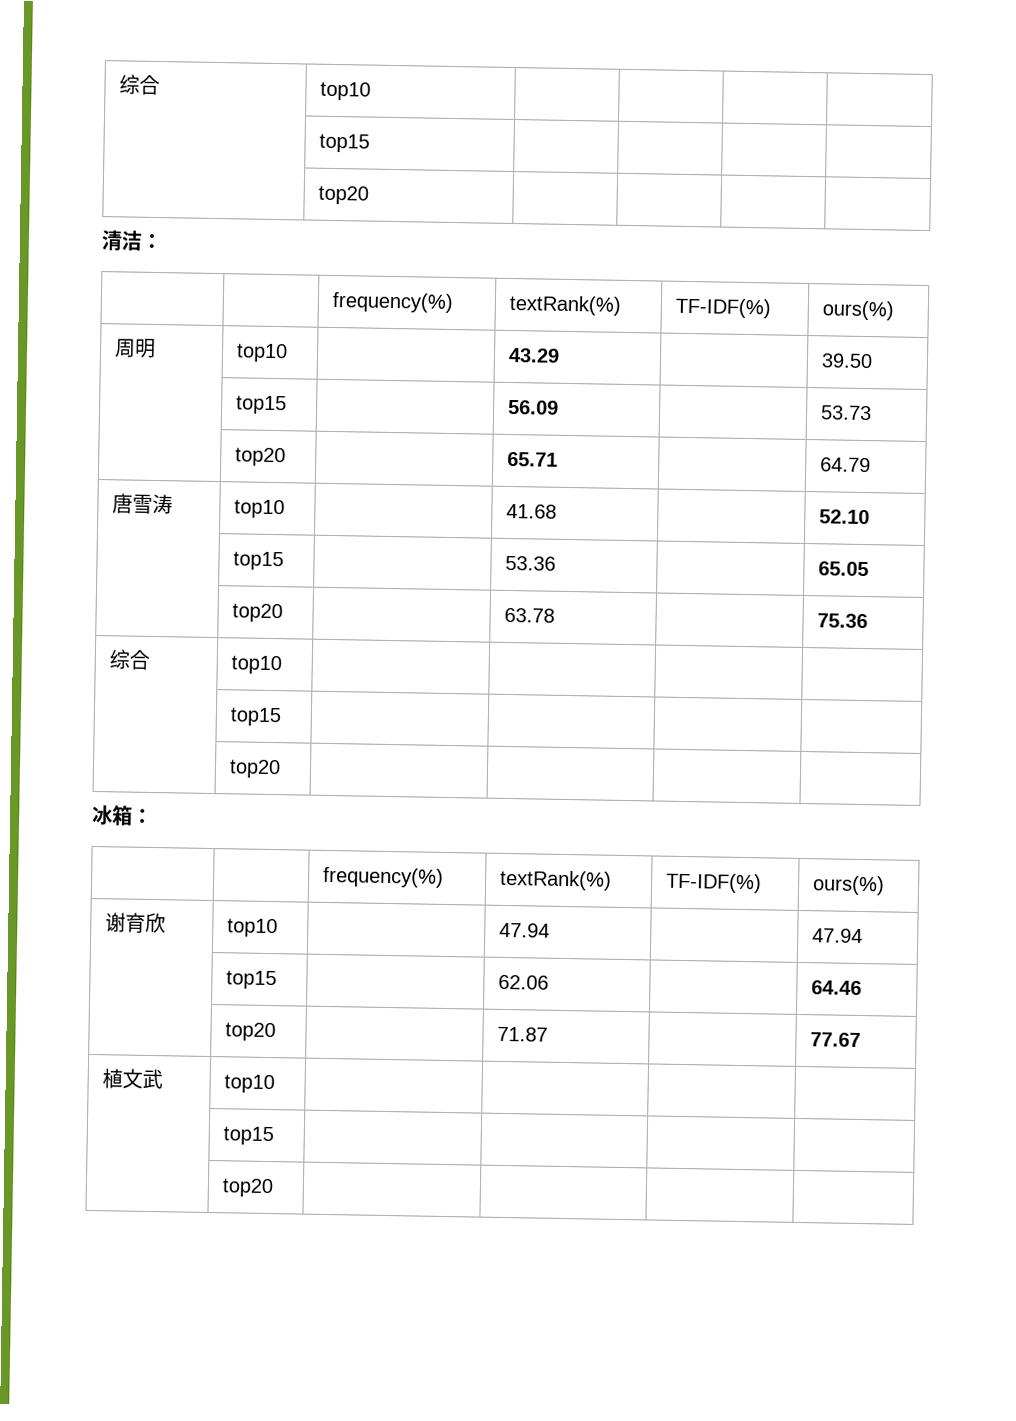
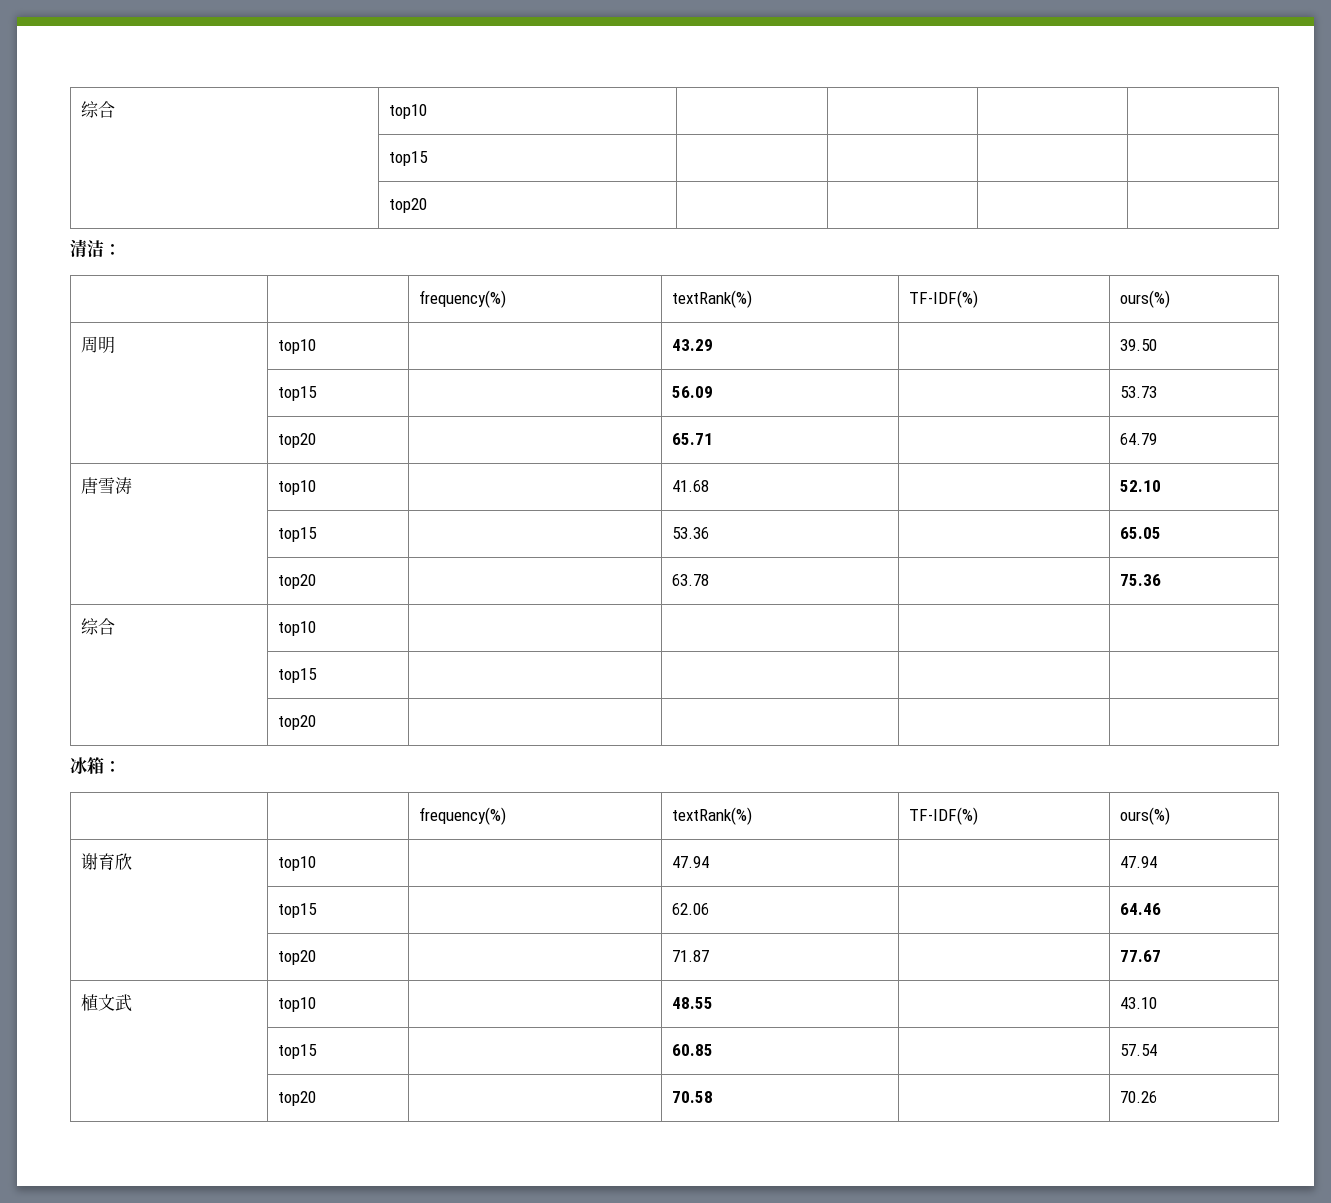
- 植文武 | top10 | | | |
- | top15 | | | |
- | top20 | | | |
+ 植文武 | top10 | | 48.55 | | 43.10
+ | top15 | | 60.85 | | 57.54
+ | top20 | | 70.58 | | 70.26

